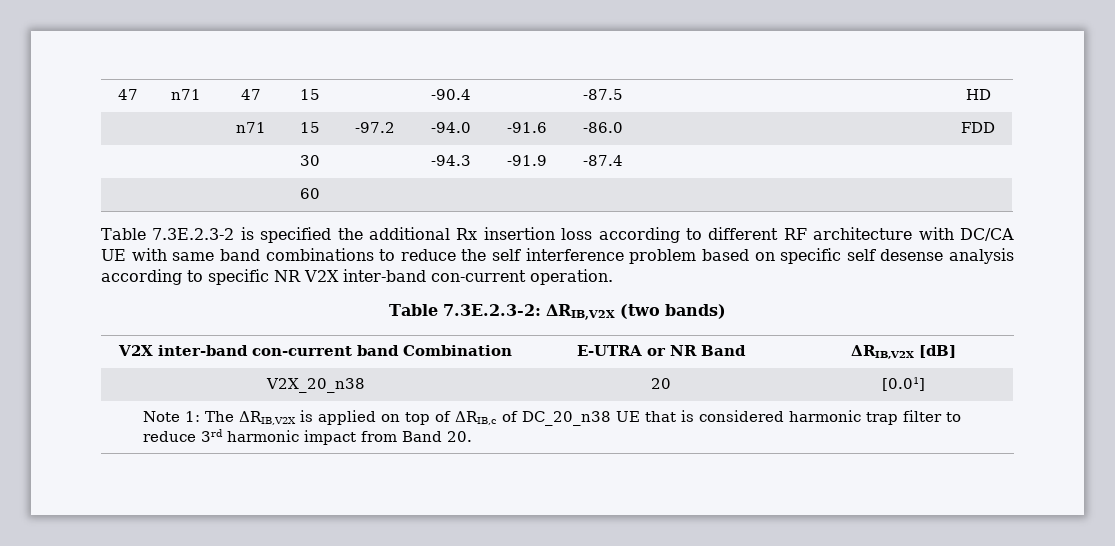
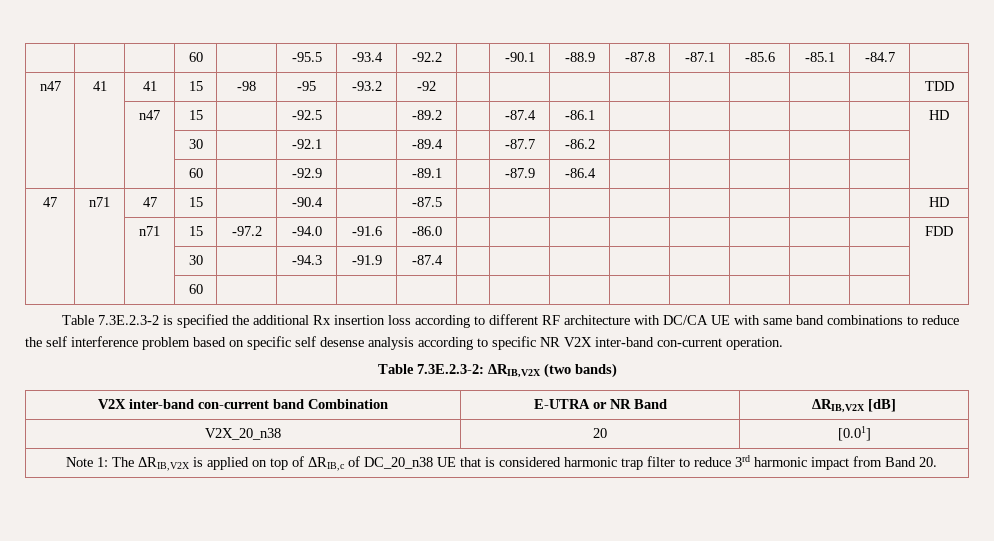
+ | | | 60 | | -95.5 | -93.4 | -92.2 | | -90.1 | -88.9 | -87.8 | -87.1 | -85.6 | -85.1 | -84.7 |
+ n47 | 41 | 41 | 15 | -98 | -95 | -93.2 | -92 | | | | | | | | | TDD
+ | | n47 | 15 | | -92.5 | | -89.2 | | -87.4 | -86.1 | | | | | | HD
+ | | | 30 | | -92.1 | | -89.4 | | -87.7 | -86.2 | | | | | |
+ | | | 60 | | -92.9 | | -89.1 | | -87.9 | -86.4 | | | | | |

